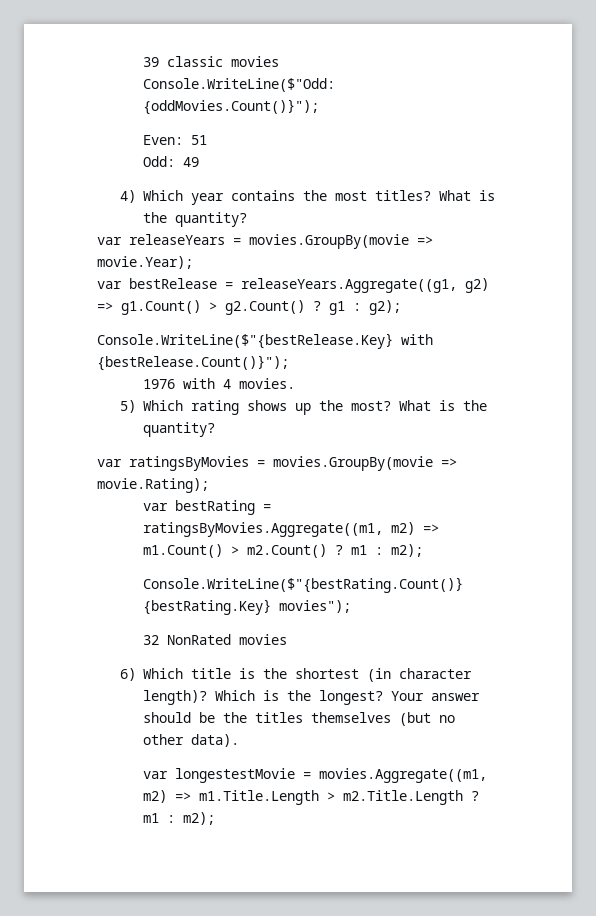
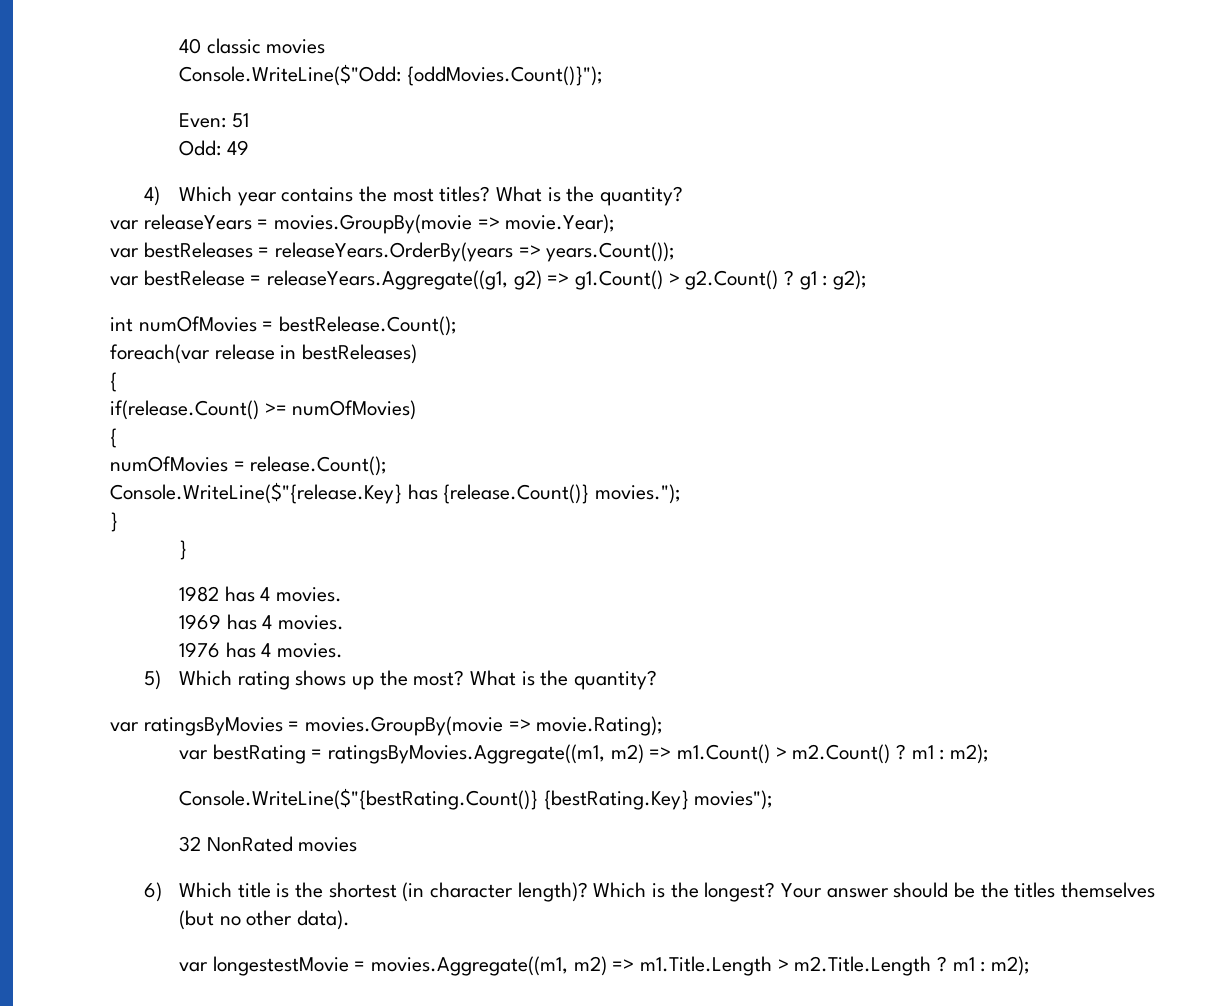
- 39 classic movies
+ 40 classic movies
+ var bestReleases = releaseYears.OrderBy(years => years.Count());
- Console.WriteLine($"{bestRelease.Key} with {bestRelease.Count()}");
+ int numOfMovies = bestRelease.Count();
+ foreach(var release in bestReleases)
+ {
+ if(release.Count() >= numOfMovies)
+ {
+ numOfMovies = release.Count();
+ Console.WriteLine($"{release.Key} has {release.Count()} movies.");
+ }
+ }
+ 1982 has 4 movies.
+ 1969 has 4 movies.
- 1976 with 4 movies.
+ 1976 has 4 movies.

